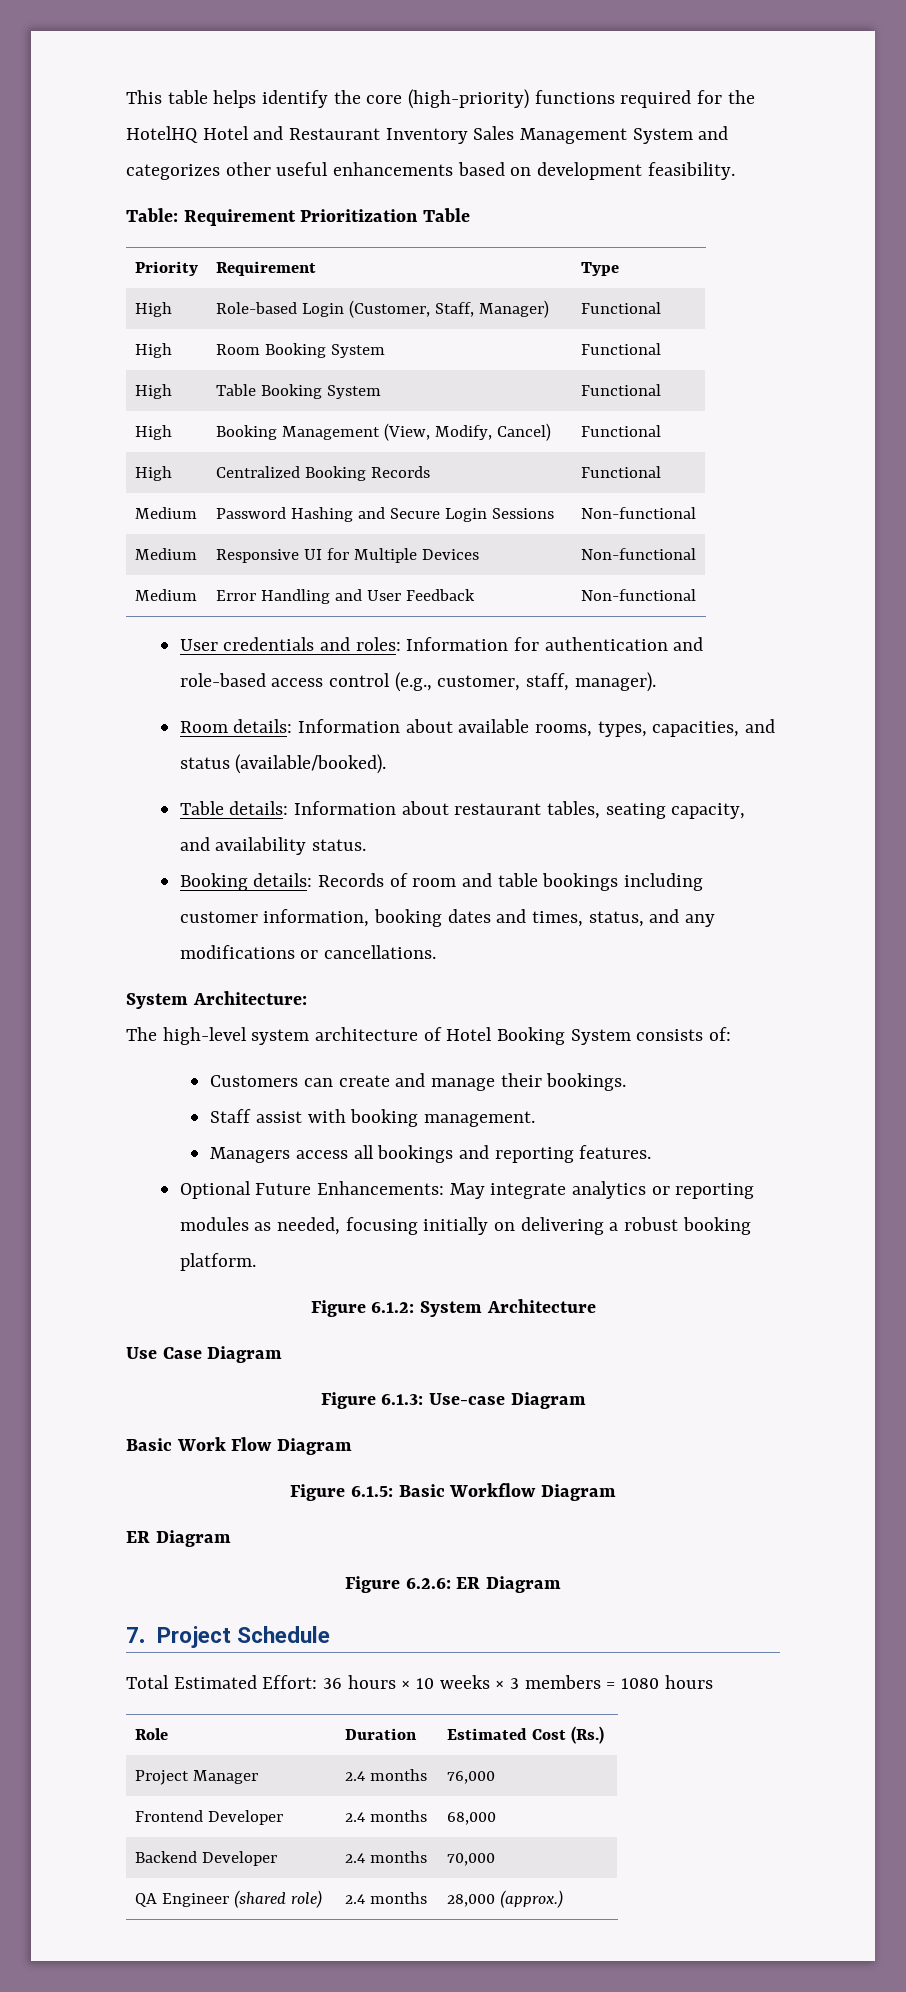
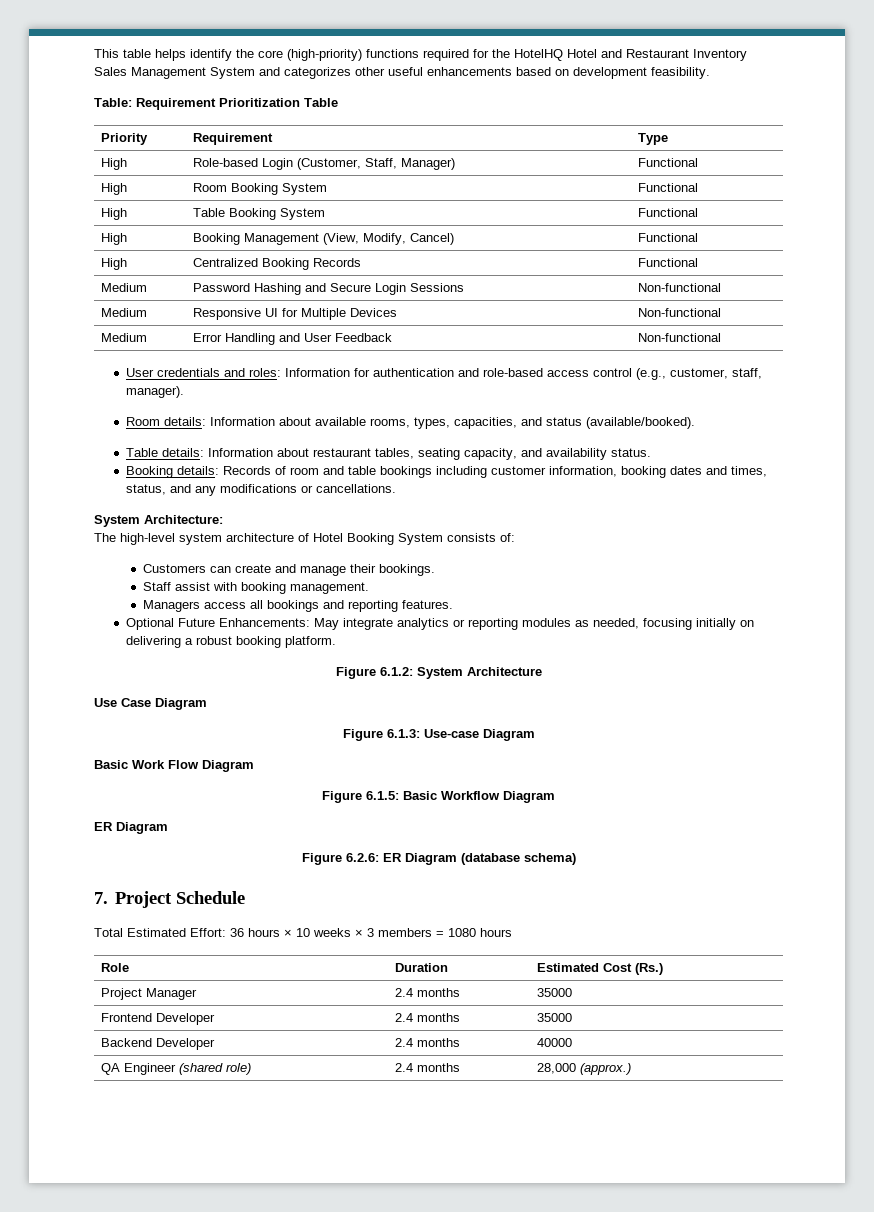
- Figure 6.2.6: ER Diagram
+ Figure 6.2.6: ER Diagram (database schema)
- Project Manager | 2.4 months | 76,000
+ Project Manager | 2.4 months | 35000
- Frontend Developer | 2.4 months | 68,000
+ Frontend Developer | 2.4 months | 35000
- Backend Developer | 2.4 months | 70,000
+ Backend Developer | 2.4 months | 40000

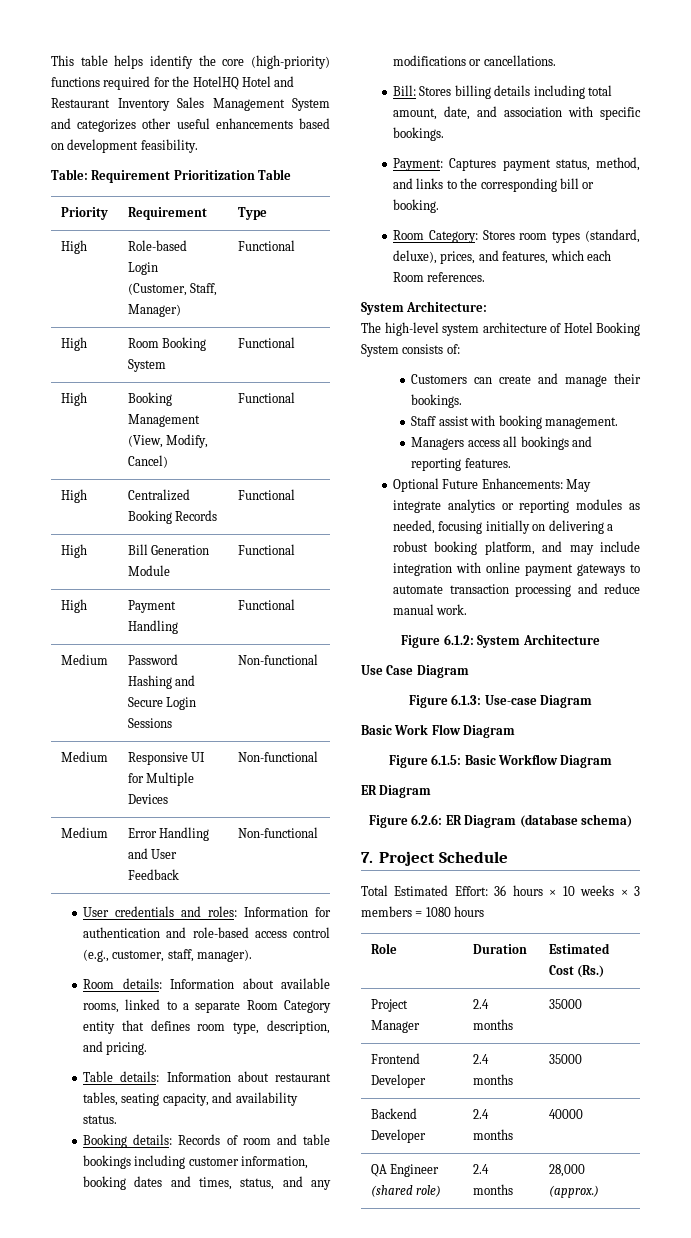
- High | Table Booking System | Functional
+ High | Bill Generation Module | Functional
+ High | Payment Handling | Functional
- Room details: Information about available rooms, types, capacities, and status (available/booked).
+ Room details: Information about available rooms, linked to a separate Room Category entity that defines room type, description, and pricing.
+ Bill: Stores billing details including total amount, date, and association with specific bookings.
+ Payment: Captures payment status, method, and links to the corresponding bill or booking.
+ Room Category: Stores room types (standard, deluxe), prices, and features, which each Room references.
- Optional Future Enhancements: May integrate analytics or reporting modules as needed, focusing initially on delivering a robust booking platform.
+ Optional Future Enhancements: May integrate analytics or reporting modules as needed, focusing initially on delivering a robust booking platform, and may include integration with online payment gateways to automate transaction processing and reduce manual work.

